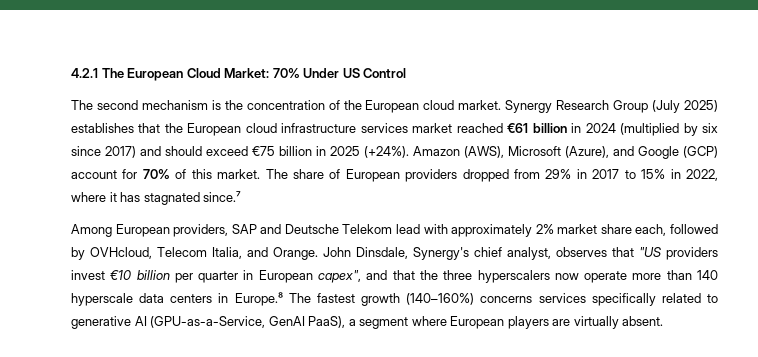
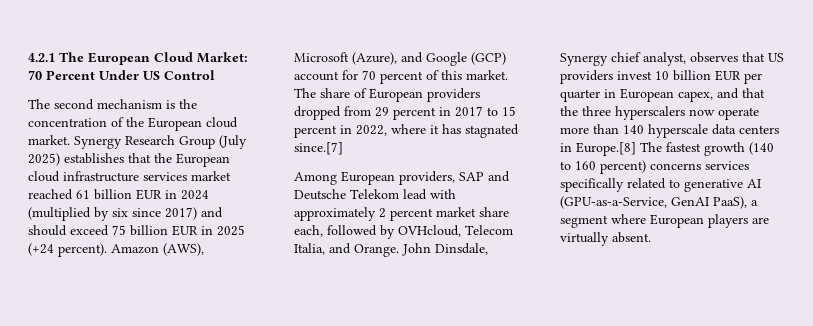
- 4.2.1 The European Cloud Market: 70% Under US Control
+ 4.2.1 The European Cloud Market: 70 Percent Under US Control
- Synergy Research Group (July 2025) establishes that the European cloud infrastructure services market reached €61 billion in 2024 (multiplied by six since 2017) and should exceed €75 billion in 2025 (+24%).
+ Synergy Research Group (July 2025) establishes that the European cloud infrastructure services market reached 61 billion EUR in 2024 (multiplied by six since 2017) and should exceed 75 billion EUR in 2025 (+24 percent).
- Amazon (AWS), Microsoft (Azure), and Google (GCP) account for 70% of this market.
+ Amazon (AWS), Microsoft (Azure), and Google (GCP) account for 70 percent of this market.
- The share of European providers dropped from 29% in 2017 to 15% in 2022, where it has stagnated since.⁷
+ The share of European providers dropped from 29 percent in 2017 to 15 percent in 2022, where it has stagnated since.[7]
- Among European providers, SAP and Deutsche Telekom lead with approximately 2% market share each, followed by OVHcloud, Telecom Italia, and Orange.
+ Among European providers, SAP and Deutsche Telekom lead with approximately 2 percent market share each, followed by OVHcloud, Telecom Italia, and Orange.
- John Dinsdale, Synergy's chief analyst, observes that "US providers invest €10 billion per quarter in European capex", and that the three hyperscalers now operate more than 140 hyperscale data centers in Europe.⁸ The fastest growth (140–160%) concerns services specifically related to generative AI (GPU-as-a-Service, GenAI PaaS), a segment where European players are virtually absent.
+ John Dinsdale, Synergy chief analyst, observes that US providers invest 10 billion EUR per quarter in European capex, and that the three hyperscalers now operate more than 140 hyperscale data centers in Europe.[8] The fastest growth (140 to 160 percent) concerns services specifically related to generative AI (GPU-as-a-Service, GenAI PaaS), a segment where European players are virtually absent.

